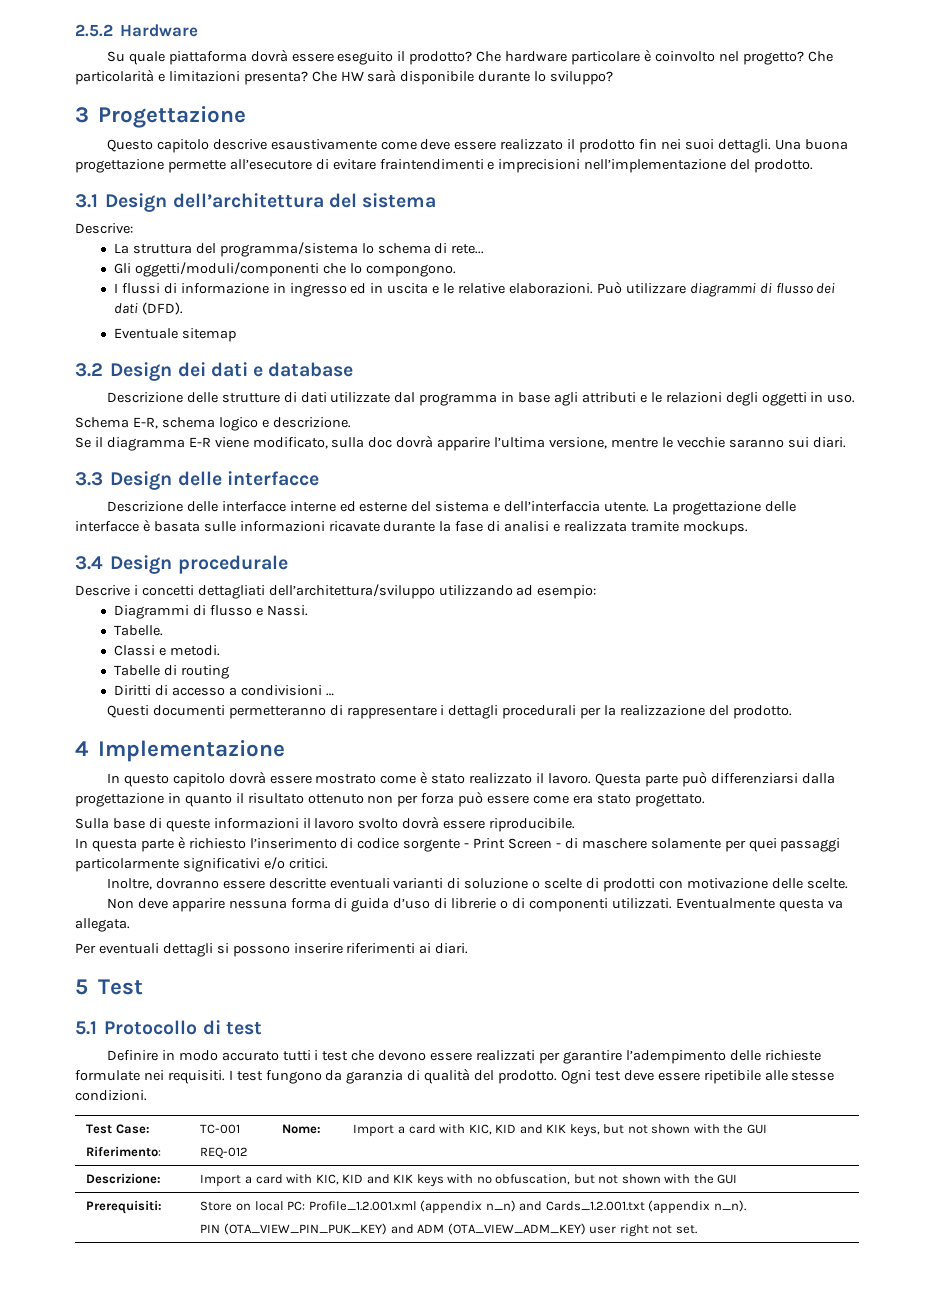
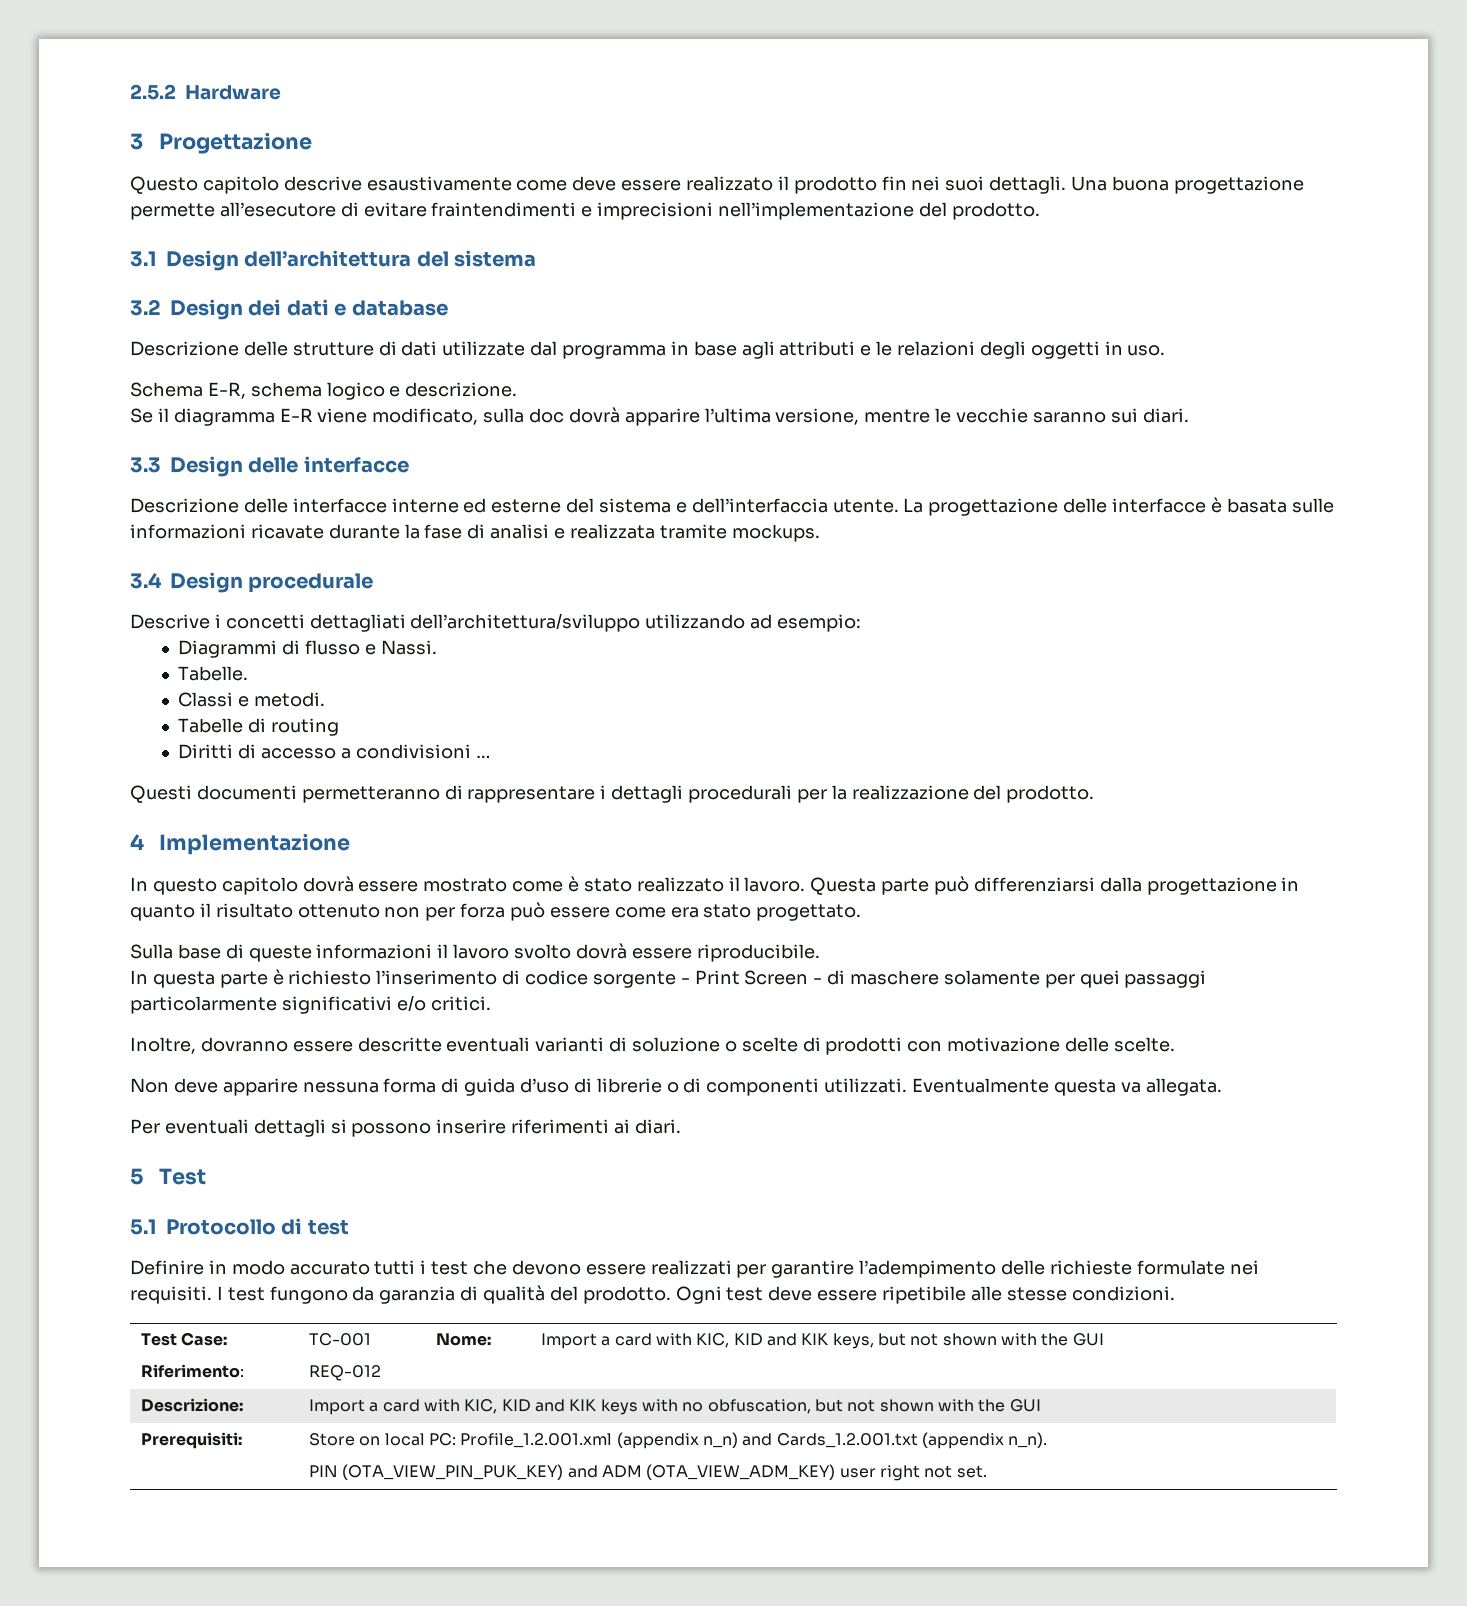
- Su quale piattaforma dovrà essere eseguito il prodotto? Che hardware particolare è coinvolto nel progetto? Che particolarità e limitazioni presenta? Che HW sarà disponibile durante lo sviluppo?
- Descrive:
- La struttura del programma/sistema lo schema di rete...
- Gli oggetti/moduli/componenti che lo compongono.
- I flussi di informazione in ingresso ed in uscita e le relative elaborazioni. Può utilizzare diagrammi di flusso dei dati (DFD).
- Eventuale sitemap

